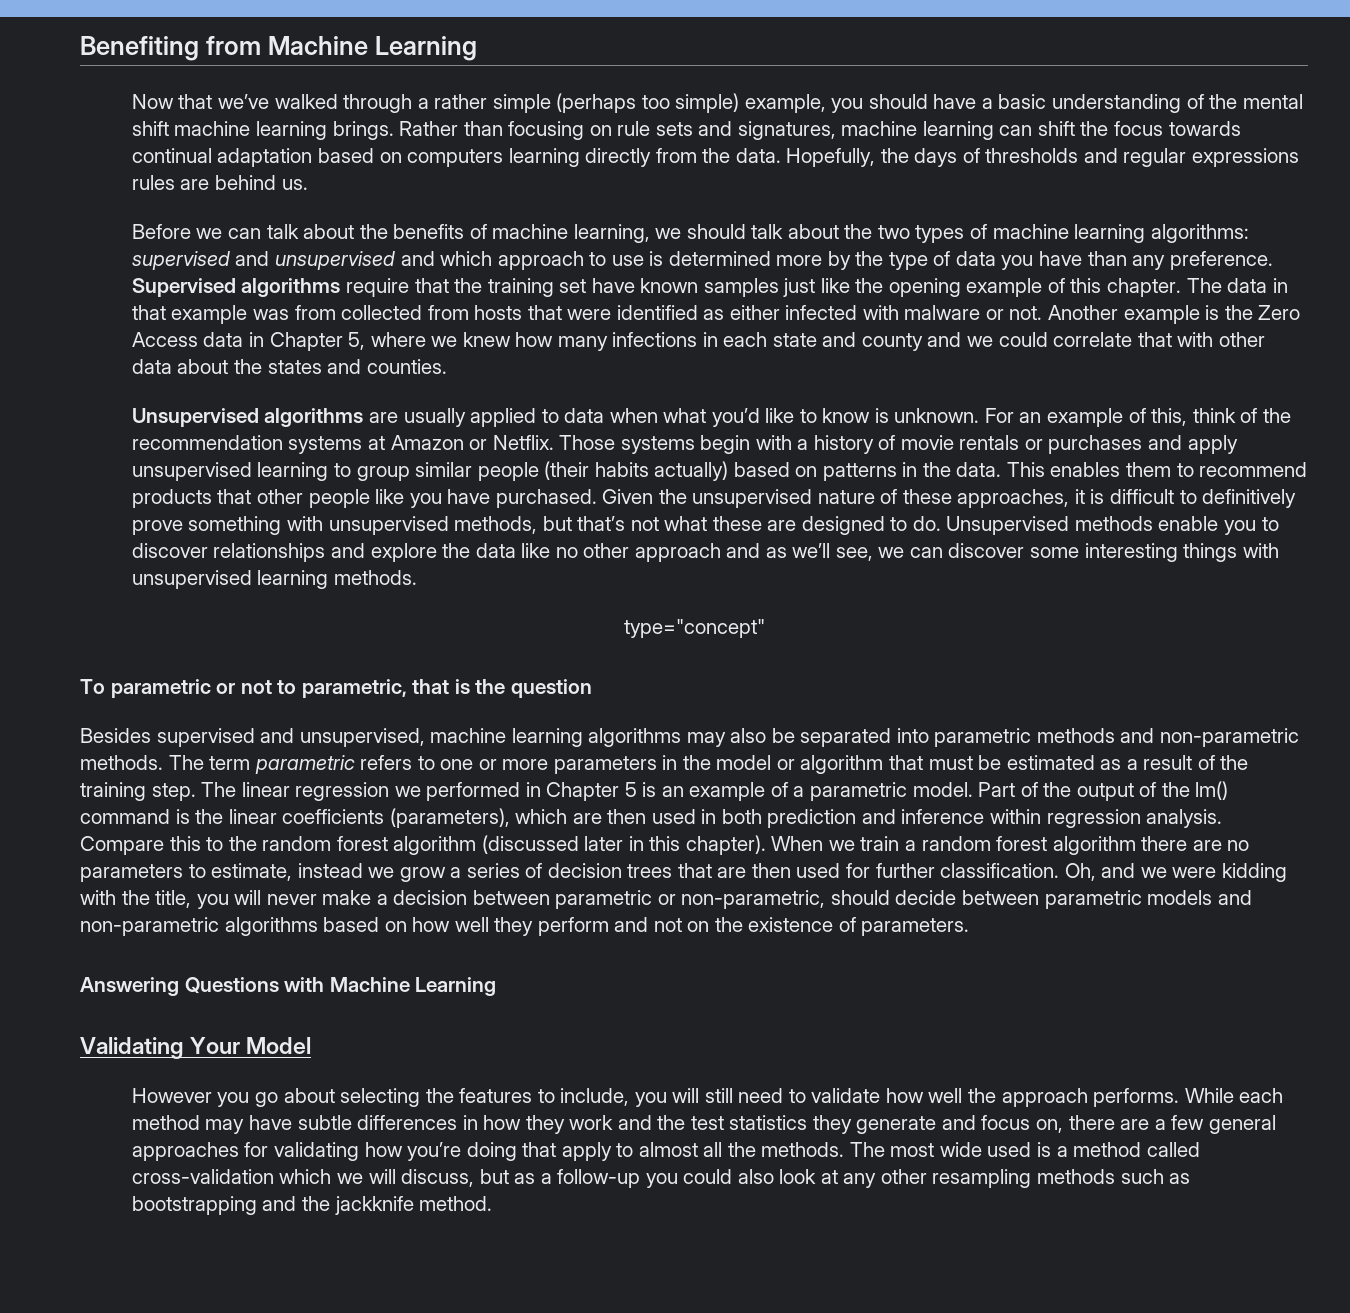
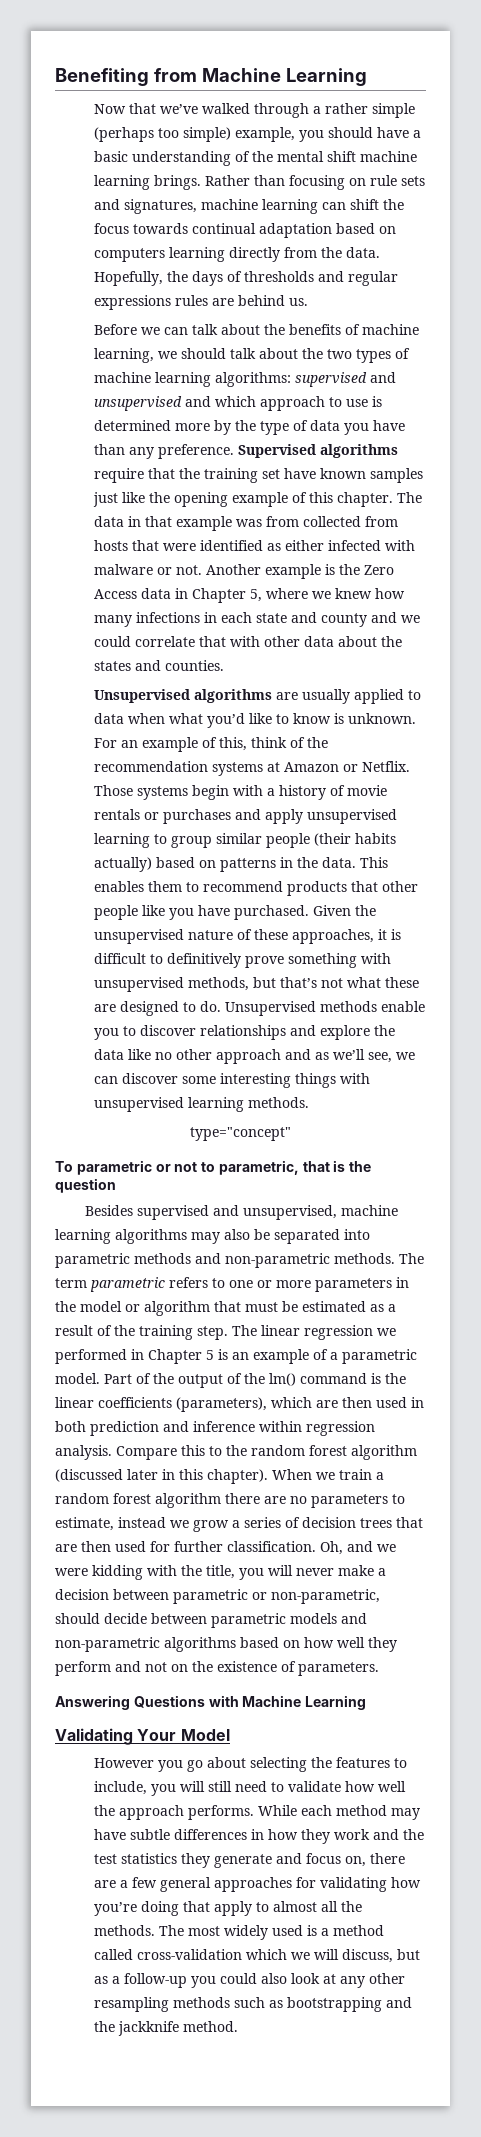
- The most wide used is a method called cross-validation which we will discuss, but as a follow-up you could also look at any other resampling methods such as bootstrapping and the jackknife method.
+ The most widely used is a method called cross-validation which we will discuss, but as a follow-up you could also look at any other resampling methods such as bootstrapping and the jackknife method.

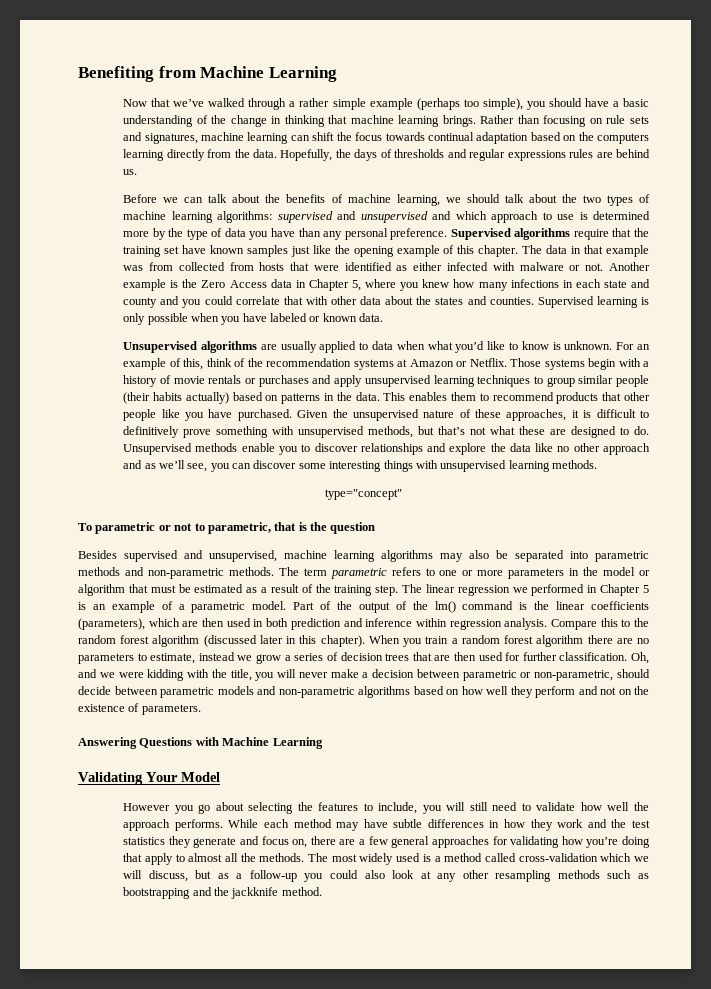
- Now that we’ve walked through a rather simple (perhaps too simple) example, you should have a basic understanding of the mental shift machine learning brings.
+ Now that we’ve walked through a rather simple example (perhaps too simple), you should have a basic understanding of the change in thinking that machine learning brings.
- Rather than focusing on rule sets and signatures, machine learning can shift the focus towards continual adaptation based on computers learning directly from the data.
+ Rather than focusing on rule sets and signatures, machine learning can shift the focus towards continual adaptation based on the computers learning directly from the data.
- Before we can talk about the benefits of machine learning, we should talk about the two types of machine learning algorithms: supervised and unsupervised and which approach to use is determined more by the type of data you have than any preference.
+ Before we can talk about the benefits of machine learning, we should talk about the two types of machine learning algorithms: supervised and unsupervised and which approach to use is determined more by the type of data you have than any personal preference.
- Another example is the Zero Access data in Chapter 5, where we knew how many infections in each state and county and we could correlate that with other data about the states and counties.
+ Another example is the Zero Access data in Chapter 5, where you knew how many infections in each state and county and you could correlate that with other data about the states and counties. Supervised learning is only possible when you have labeled or known data.
- Those systems begin with a history of movie rentals or purchases and apply unsupervised learning to group similar people (their habits actually) based on patterns in the data.
+ Those systems begin with a history of movie rentals or purchases and apply unsupervised learning techniques to group similar people (their habits actually) based on patterns in the data.
- Unsupervised methods enable you to discover relationships and explore the data like no other approach and as we’ll see, we can discover some interesting things with unsupervised learning methods.
+ Unsupervised methods enable you to discover relationships and explore the data like no other approach and as we’ll see, you can discover some interesting things with unsupervised learning methods.
- When we train a random forest algorithm there are no parameters to estimate, instead we grow a series of decision trees that are then used for further classification.
+ When you train a random forest algorithm there are no parameters to estimate, instead we grow a series of decision trees that are then used for further classification.

